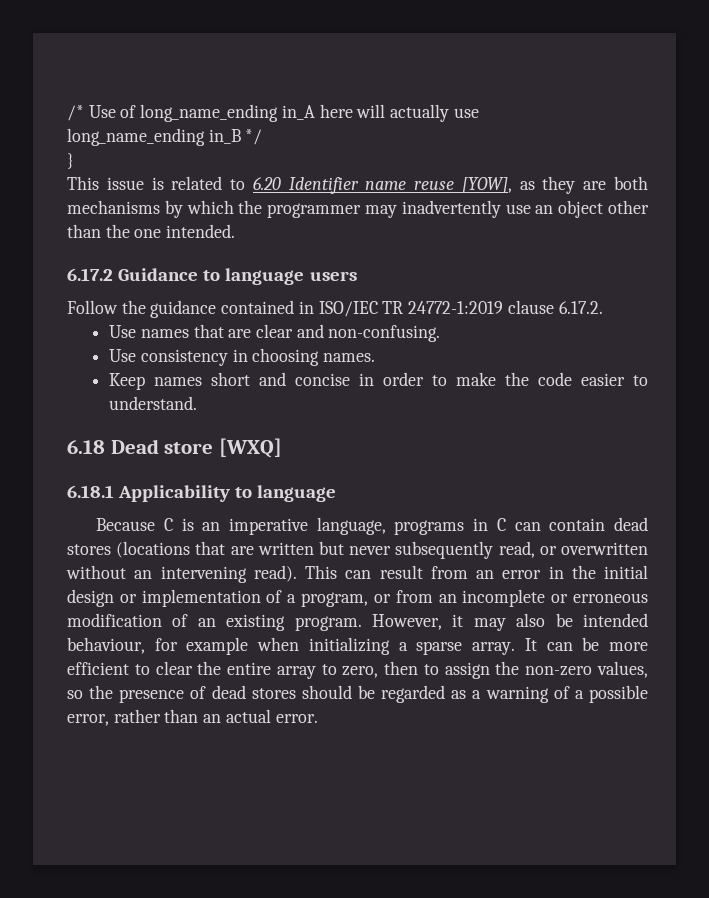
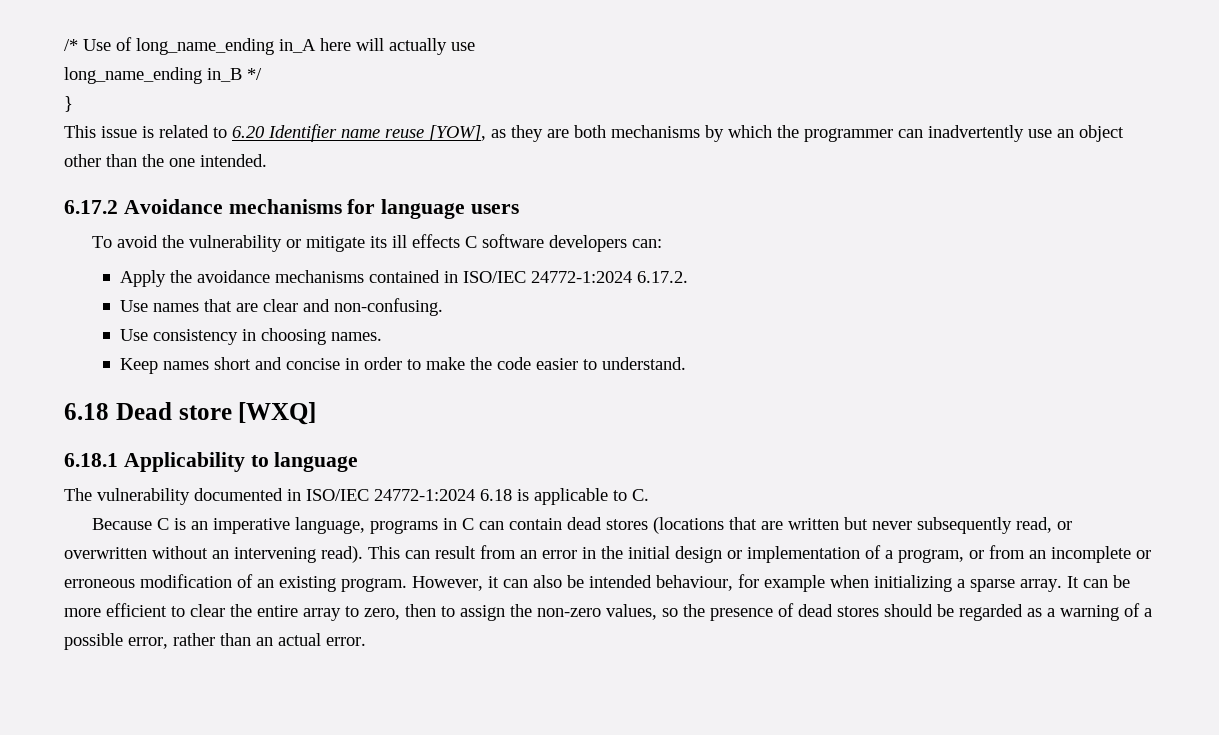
- This issue is related to 6.20 Identifier name reuse [YOW], as they are both mechanisms by which the programmer may inadvertently use an object other than the one intended.
+ This issue is related to 6.20 Identifier name reuse [YOW], as they are both mechanisms by which the programmer can inadvertently use an object other than the one intended.
- 6.17.2 Guidance to language users
+ 6.17.2 Avoidance mechanisms for language users
- Follow the guidance contained in ISO/IEC TR 24772-1:2019 clause 6.17.2.
+ To avoid the vulnerability or mitigate its ill effects C software developers can:
+ Apply the avoidance mechanisms contained in ISO/IEC 24772-1:2024 6.17.2.
+ The vulnerability documented in ISO/IEC 24772-1:2024 6.18 is applicable to C.
- However, it may also be intended behaviour, for example when initializing a sparse array.
+ However, it can also be intended behaviour, for example when initializing a sparse array.

